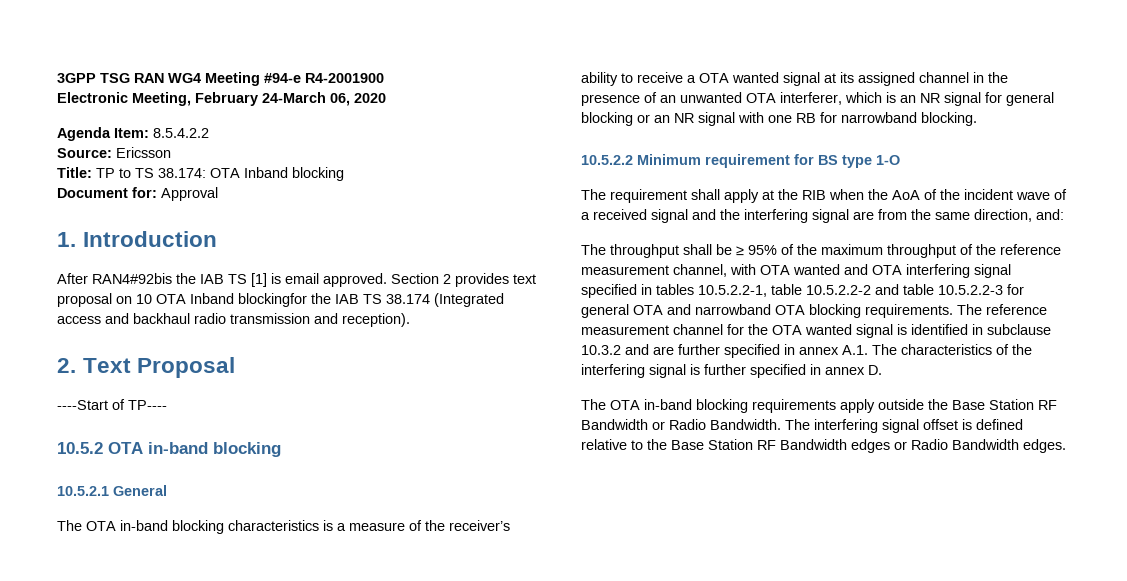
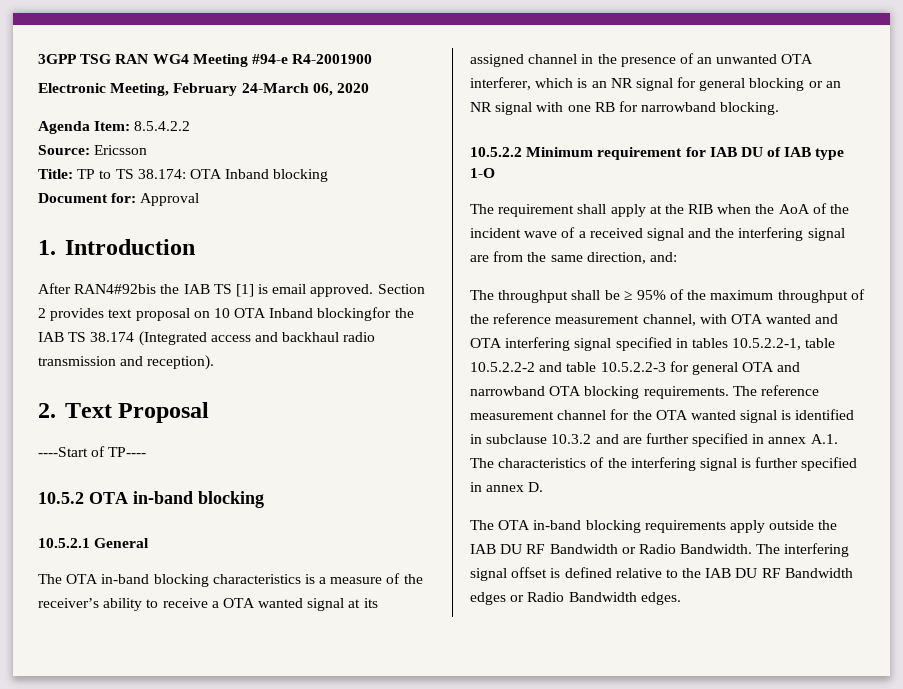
- 10.5.2.2 Minimum requirement for BS type 1-O
+ 10.5.2.2 Minimum requirement for IAB DU of IAB type 1-O
- The OTA in-band blocking requirements apply outside the Base Station RF Bandwidth or Radio Bandwidth.
+ The OTA in-band blocking requirements apply outside the IAB DU RF Bandwidth or Radio Bandwidth.
- The interfering signal offset is defined relative to the Base Station RF Bandwidth edges or Radio Bandwidth edges.
+ The interfering signal offset is defined relative to the IAB DU RF Bandwidth edges or Radio Bandwidth edges.

